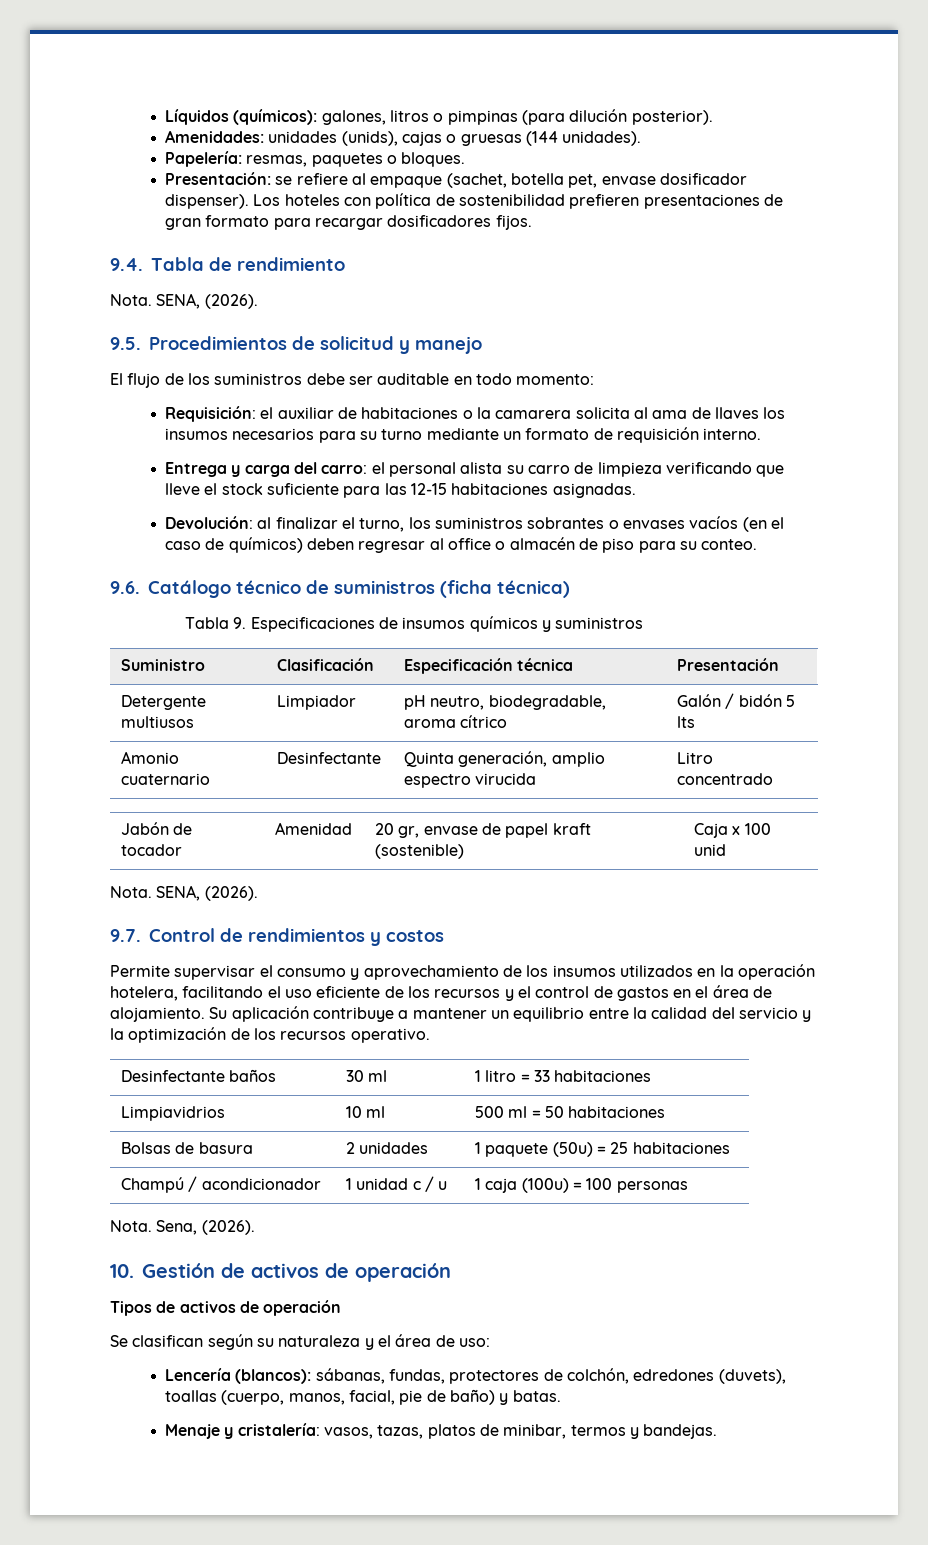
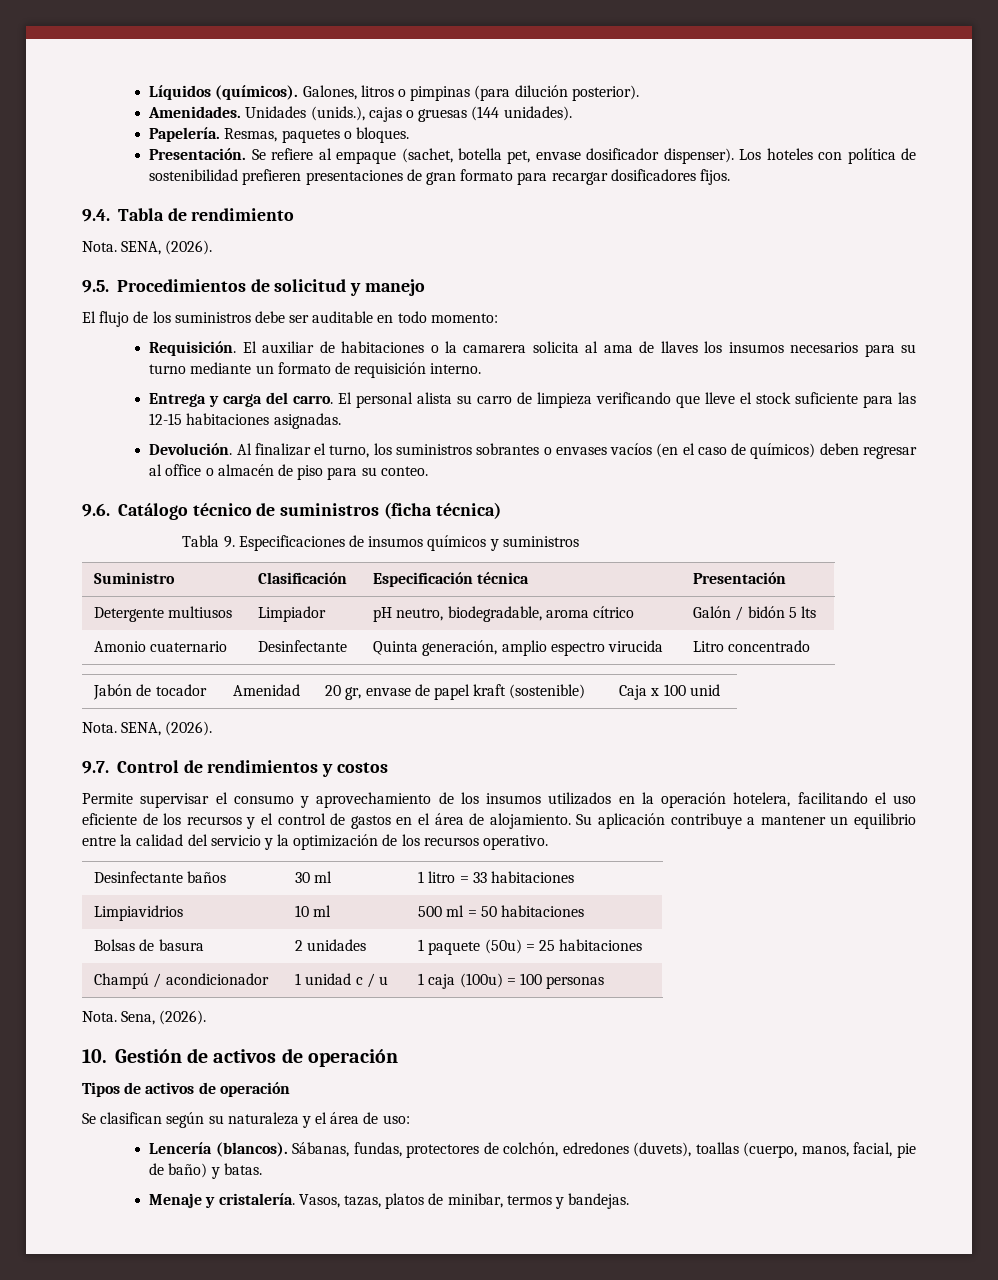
- Líquidos (químicos): galones, litros o pimpinas (para dilución posterior).
+ Líquidos (químicos). Galones, litros o pimpinas (para dilución posterior).
- Amenidades: unidades (unids), cajas o gruesas (144 unidades).
+ Amenidades. Unidades (unids.), cajas o gruesas (144 unidades).
- Papelería: resmas, paquetes o bloques.
+ Papelería. Resmas, paquetes o bloques.
- Presentación: se refiere al empaque (sachet, botella pet, envase dosificador dispenser).
+ Presentación. Se refiere al empaque (sachet, botella pet, envase dosificador dispenser).
- Requisición: el auxiliar de habitaciones o la camarera solicita al ama de llaves los insumos necesarios para su turno mediante un formato de requisición interno.
+ Requisición. El auxiliar de habitaciones o la camarera solicita al ama de llaves los insumos necesarios para su turno mediante un formato de requisición interno.
- Entrega y carga del carro: el personal alista su carro de limpieza verificando que lleve el stock suficiente para las 12-15 habitaciones asignadas.
+ Entrega y carga del carro. El personal alista su carro de limpieza verificando que lleve el stock suficiente para las 12-15 habitaciones asignadas.
- Devolución: al finalizar el turno, los suministros sobrantes o envases vacíos (en el caso de químicos) deben regresar al office o almacén de piso para su conteo.
+ Devolución. Al finalizar el turno, los suministros sobrantes o envases vacíos (en el caso de químicos) deben regresar al office o almacén de piso para su conteo.
- Lencería (blancos): sábanas, fundas, protectores de colchón, edredones (duvets), toallas (cuerpo, manos, facial, pie de baño) y batas.
+ Lencería (blancos). Sábanas, fundas, protectores de colchón, edredones (duvets), toallas (cuerpo, manos, facial, pie de baño) y batas.
- Menaje y cristalería: vasos, tazas, platos de minibar, termos y bandejas.
+ Menaje y cristalería. Vasos, tazas, platos de minibar, termos y bandejas.

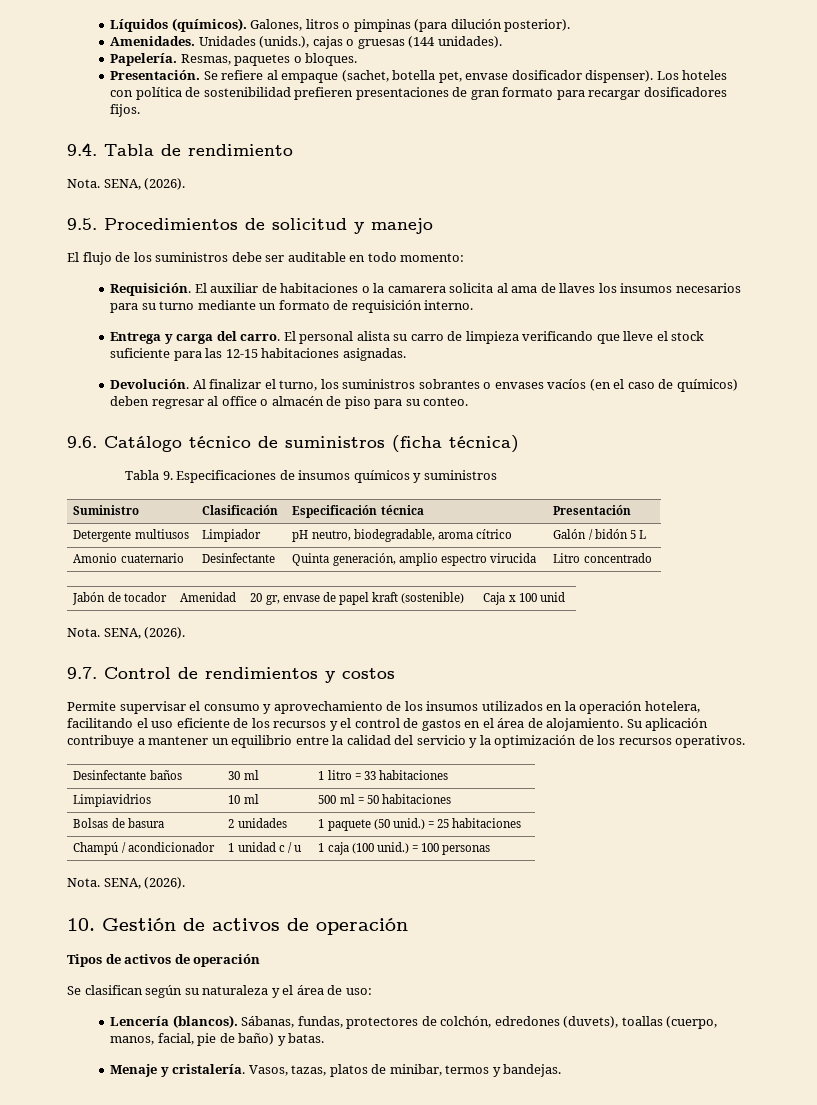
- Detergente multiusos | Limpiador | pH neutro, biodegradable, aroma cítrico | Galón / bidón 5 lts
+ Detergente multiusos | Limpiador | pH neutro, biodegradable, aroma cítrico | Galón / bidón 5 L
- Su aplicación contribuye a mantener un equilibrio entre la calidad del servicio y la optimización de los recursos operativo.
+ Su aplicación contribuye a mantener un equilibrio entre la calidad del servicio y la optimización de los recursos operativos.
- Bolsas de basura | 2 unidades | 1 paquete (50u) = 25 habitaciones
+ Bolsas de basura | 2 unidades | 1 paquete (50 unid.) = 25 habitaciones
- Champú / acondicionador | 1 unidad c / u | 1 caja (100u) = 100 personas
- Nota. Sena, (2026).
+ Champú / acondicionador | 1 unidad c / u | 1 caja (100 unid.) = 100 personas
+ Nota. SENA, (2026).

